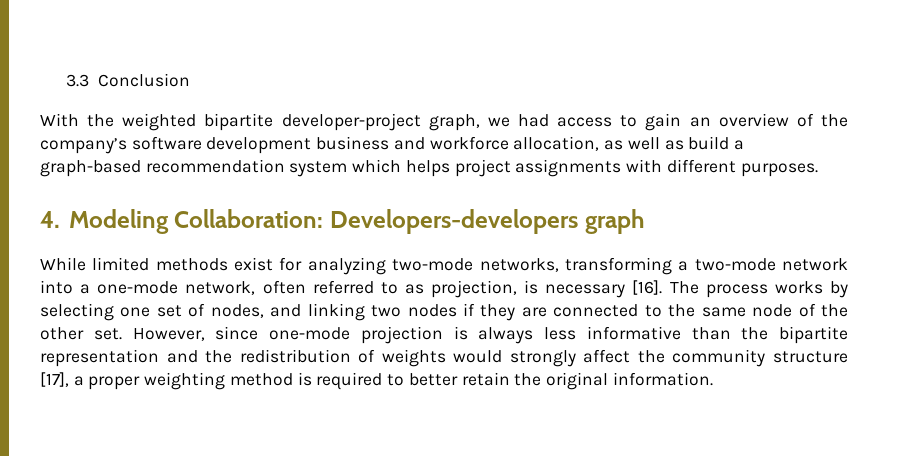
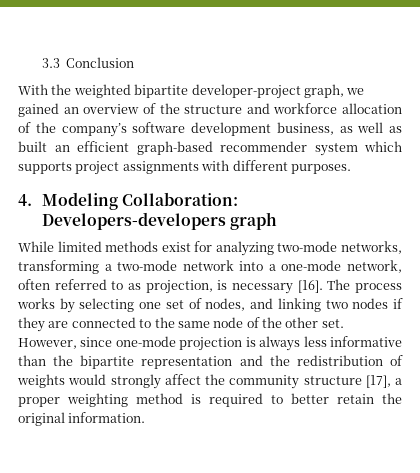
- With the weighted bipartite developer-project graph, we had access to gain an overview of the company’s software development business and workforce allocation, as well as build a graph-based recommendation system which helps project assignments with different purposes.
+ With the weighted bipartite developer-project graph, we gained an overview of the structure and workforce allocation of the company’s software development business, as well as built an efficient graph-based recommender system which supports project assignments with different purposes.

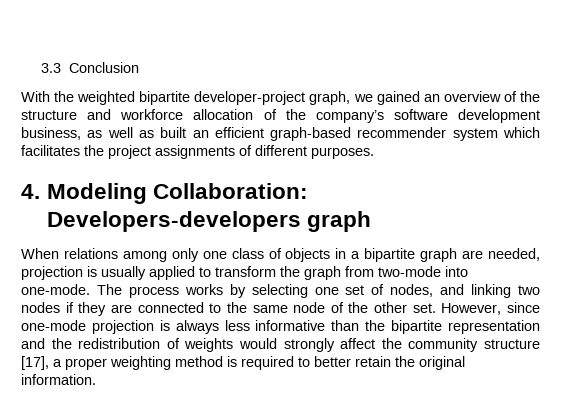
- With the weighted bipartite developer-project graph, we gained an overview of the structure and workforce allocation of the company’s software development business, as well as built an efficient graph-based recommender system which supports project assignments with different purposes.
+ With the weighted bipartite developer-project graph, we gained an overview of the structure and workforce allocation of the company’s software development business, as well as built an efficient graph-based recommender system which facilitates the project assignments of different purposes.
- While limited methods exist for analyzing two-mode networks, transforming a two-mode network into a one-mode network, often referred to as projection, is necessary [16].
+ When relations among only one class of objects in a bipartite graph are needed, projection is usually applied to transform the graph from two-mode into one-mode.

